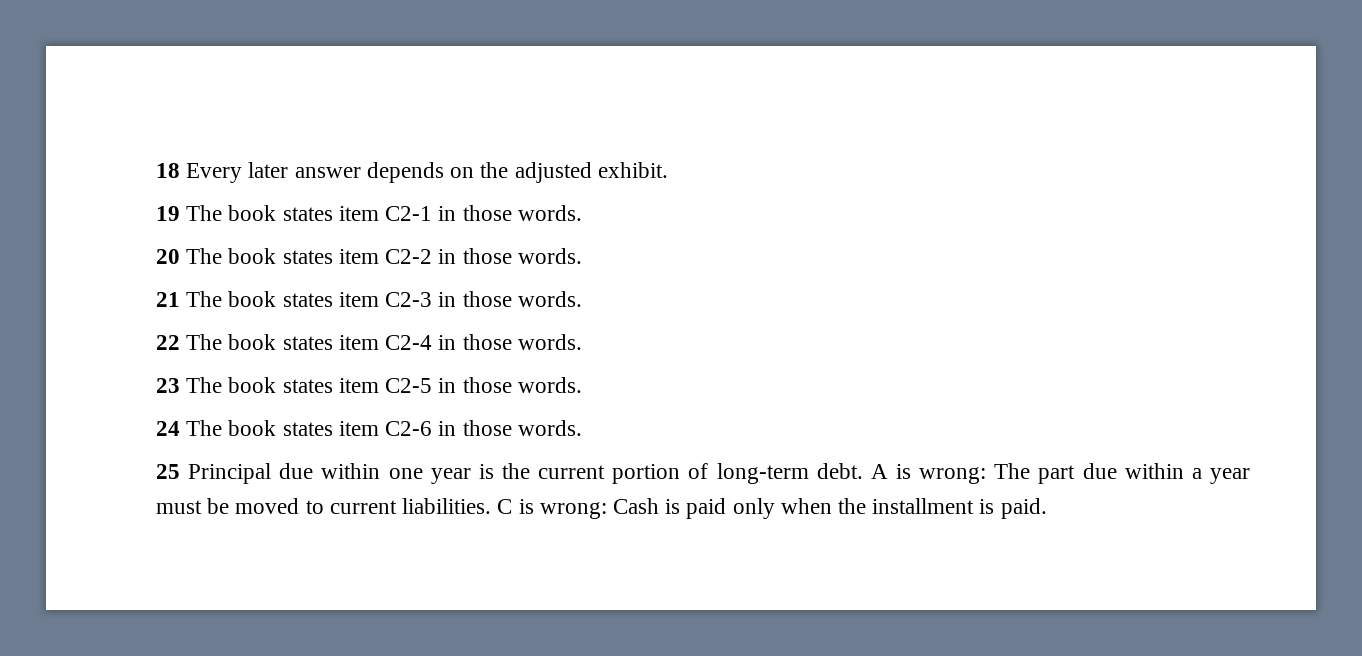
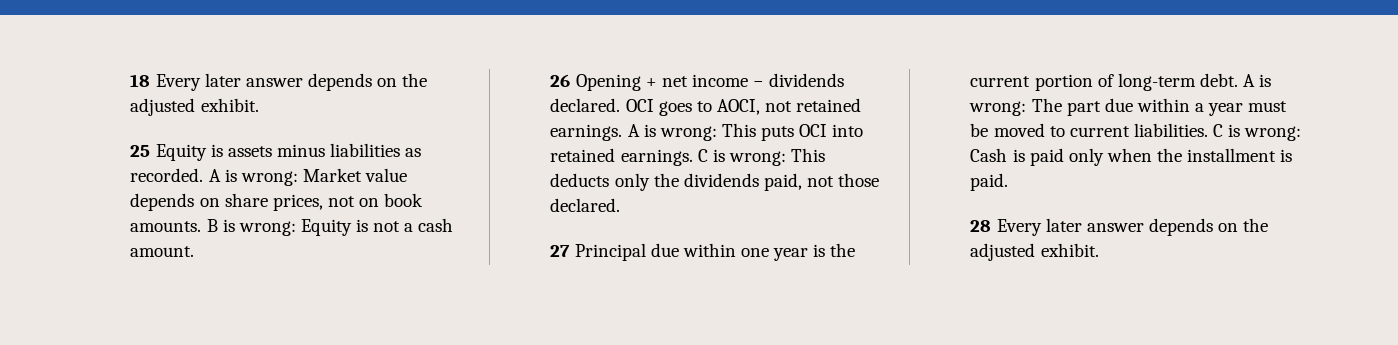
- 19 The book states item C2-1 in those words.
- 20 The book states item C2-2 in those words.
- 21 The book states item C2-3 in those words.
- 22 The book states item C2-4 in those words.
- 23 The book states item C2-5 in those words.
- 24 The book states item C2-6 in those words.
- 25 Principal due within one year is the current portion of long-term debt.
+ 25 Equity is assets minus liabilities as recorded. A is wrong: Market value depends on share prices, not on book amounts. B is wrong: Equity is not a cash amount.
+ 26 Opening + net income − dividends declared. OCI goes to AOCI, not retained earnings. A is wrong: This puts OCI into retained earnings. C is wrong: This deducts only the dividends paid, not those declared.
+ 27 Principal due within one year is the current portion of long-term debt.
+ 28 Every later answer depends on the adjusted exhibit.

